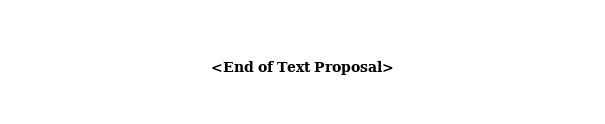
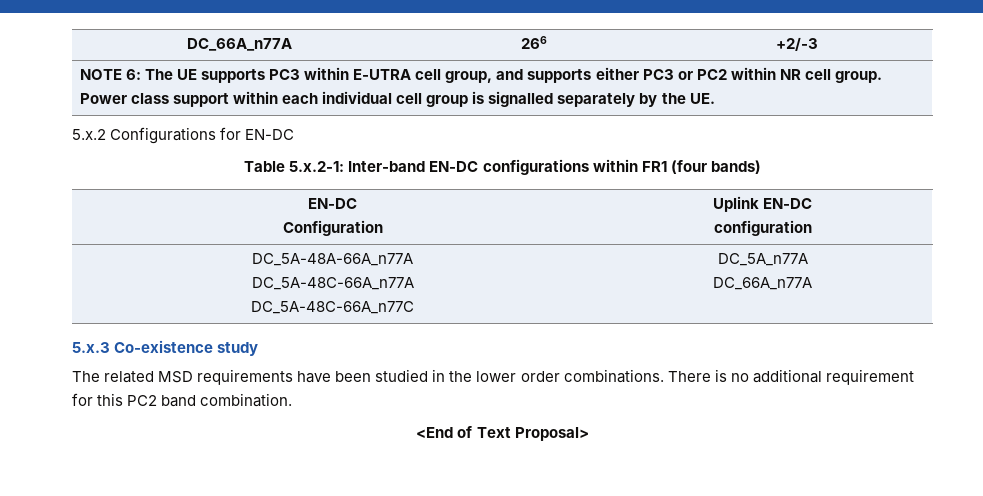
+ DC_66A_n77A | 266 | +2/-3
+ NOTE 6: The UE supports PC3 within E-UTRA cell group, and supports either PC3 or PC2 within NR cell group. Power class support within each individual cell group is signalled separately by the UE.
+ 5.x.2 Configurations for EN-DC
+ Table 5.x.2-1: Inter-band EN-DC configurations within FR1 (four bands)
+ EN-DC
+ Configuration | Uplink EN-DC
+ configuration
+ DC_5A-48A-66A_n77A
+ DC_5A-48C-66A_n77A
+ DC_5A-48C-66A_n77C | DC_5A_n77A
+ DC_66A_n77A
+ 5.x.3 Co-existence study
+ The related MSD requirements have been studied in the lower order combinations. There is no additional requirement for this PC2 band combination.

